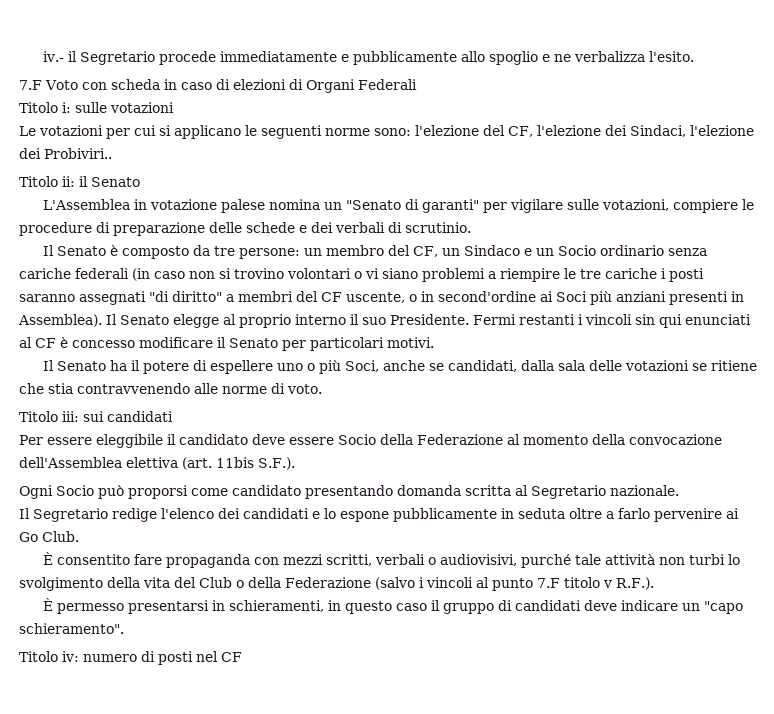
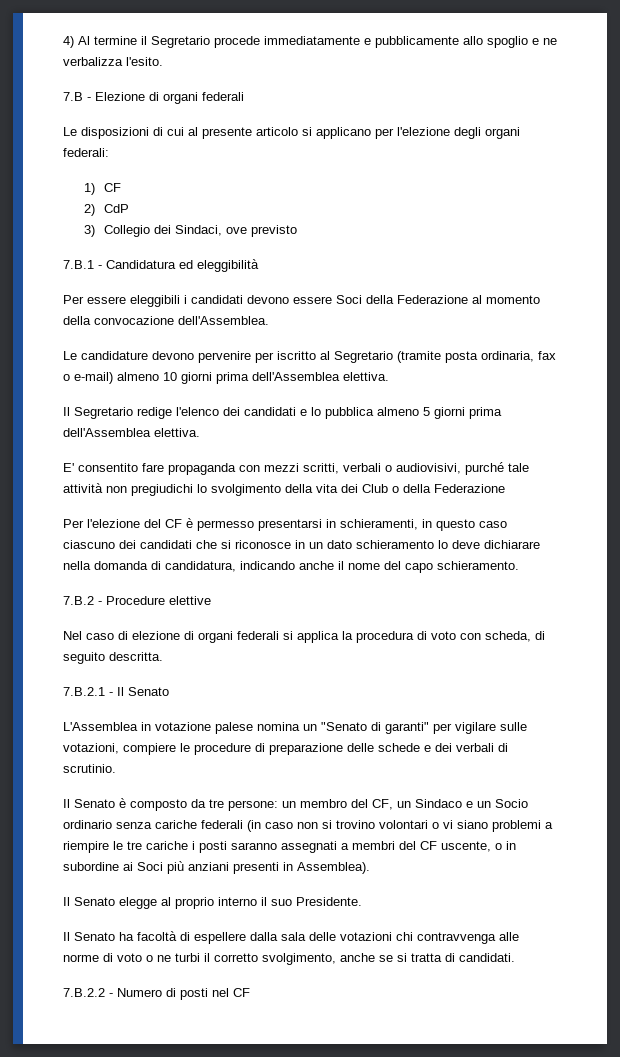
- iv.- il Segretario procede immediatamente e pubblicamente allo spoglio e ne verbalizza l'esito.
+ 4) Al termine il Segretario procede immediatamente e pubblicamente allo spoglio e ne verbalizza l'esito.
- 7.F Voto con scheda in caso di elezioni di Organi Federali
- Titolo i: sulle votazioni
- Le votazioni per cui si applicano le seguenti norme sono: l'elezione del CF, l'elezione dei Sindaci, l'elezione dei Probiviri..
- Titolo ii: il Senato
+ 7.B - Elezione di organi federali
+ Le disposizioni di cui al presente articolo si applicano per l'elezione degli organi federali:
+ 1) CF
+ 2) CdP
+ 3) Collegio dei Sindaci, ove previsto
+ 7.B.1 - Candidatura ed eleggibilità
+ Per essere eleggibili i candidati devono essere Soci della Federazione al momento della convocazione dell'Assemblea.
+ Le candidature devono pervenire per iscritto al Segretario (tramite posta ordinaria, fax o e-mail) almeno 10 giorni prima dell'Assemblea elettiva.
+ Il Segretario redige l'elenco dei candidati e lo pubblica almeno 5 giorni prima dell'Assemblea elettiva.
+ E' consentito fare propaganda con mezzi scritti, verbali o audiovisivi, purché tale attività non pregiudichi lo svolgimento della vita dei Club o della Federazione
+ Per l'elezione del CF è permesso presentarsi in schieramenti, in questo caso ciascuno dei candidati che si riconosce in un dato schieramento lo deve dichiarare nella domanda di candidatura, indicando anche il nome del capo schieramento.
+ 7.B.2 - Procedure elettive
+ Nel caso di elezione di organi federali si applica la procedura di voto con scheda, di seguito descritta.
+ 7.B.2.1 - Il Senato
- un membro del CF, un Sindaco e un Socio ordinario senza cariche federali (in caso non si trovino volontari o vi siano problemi a riempire le tre cariche i posti saranno assegnati "di diritto" a membri del CF uscente, o in second'ordine ai Soci più anziani presenti in Assemblea). Il Senato elegge al proprio interno il suo Presidente. Fermi restanti i vincoli sin qui enunciati al CF è concesso modificare il Senato per particolari motivi.
- Il Senato ha il potere di espellere uno o più Soci, anche se candidati, dalla sala delle votazioni se ritiene che stia contravvenendo alle norme di voto.
- Titolo iii: sui candidati
- Per essere eleggibile il candidato deve essere Socio della Federazione al momento della convocazione dell'Assemblea elettiva (art. 11bis S.F.).
- Ogni Socio può proporsi come candidato presentando domanda scritta al Segretario nazionale.
- Il Segretario redige l'elenco dei candidati e lo espone pubblicamente in seduta oltre a farlo pervenire ai Go Club.
- È consentito fare propaganda con mezzi scritti, verbali o audiovisivi, purché tale attività non turbi lo svolgimento della vita del Club o della Federazione (salvo i vincoli al punto 7.F titolo v R.F.).
- È permesso presentarsi in schieramenti, in questo caso il gruppo di candidati deve indicare un "capo schieramento".
- Titolo iv: numero di posti nel CF
+ un membro del CF, un Sindaco e un Socio ordinario senza cariche federali (in caso non si trovino volontari o vi siano problemi a riempire le tre cariche i posti saranno assegnati a membri del CF uscente, o in subordine ai Soci più anziani presenti in Assemblea).
+ Il Senato elegge al proprio interno il suo Presidente.
+ Il Senato ha facoltà di espellere dalla sala delle votazioni chi contravvenga alle norme di voto o ne turbi il corretto svolgimento, anche se si tratta di candidati.
+ 7.B.2.2 - Numero di posti nel CF

